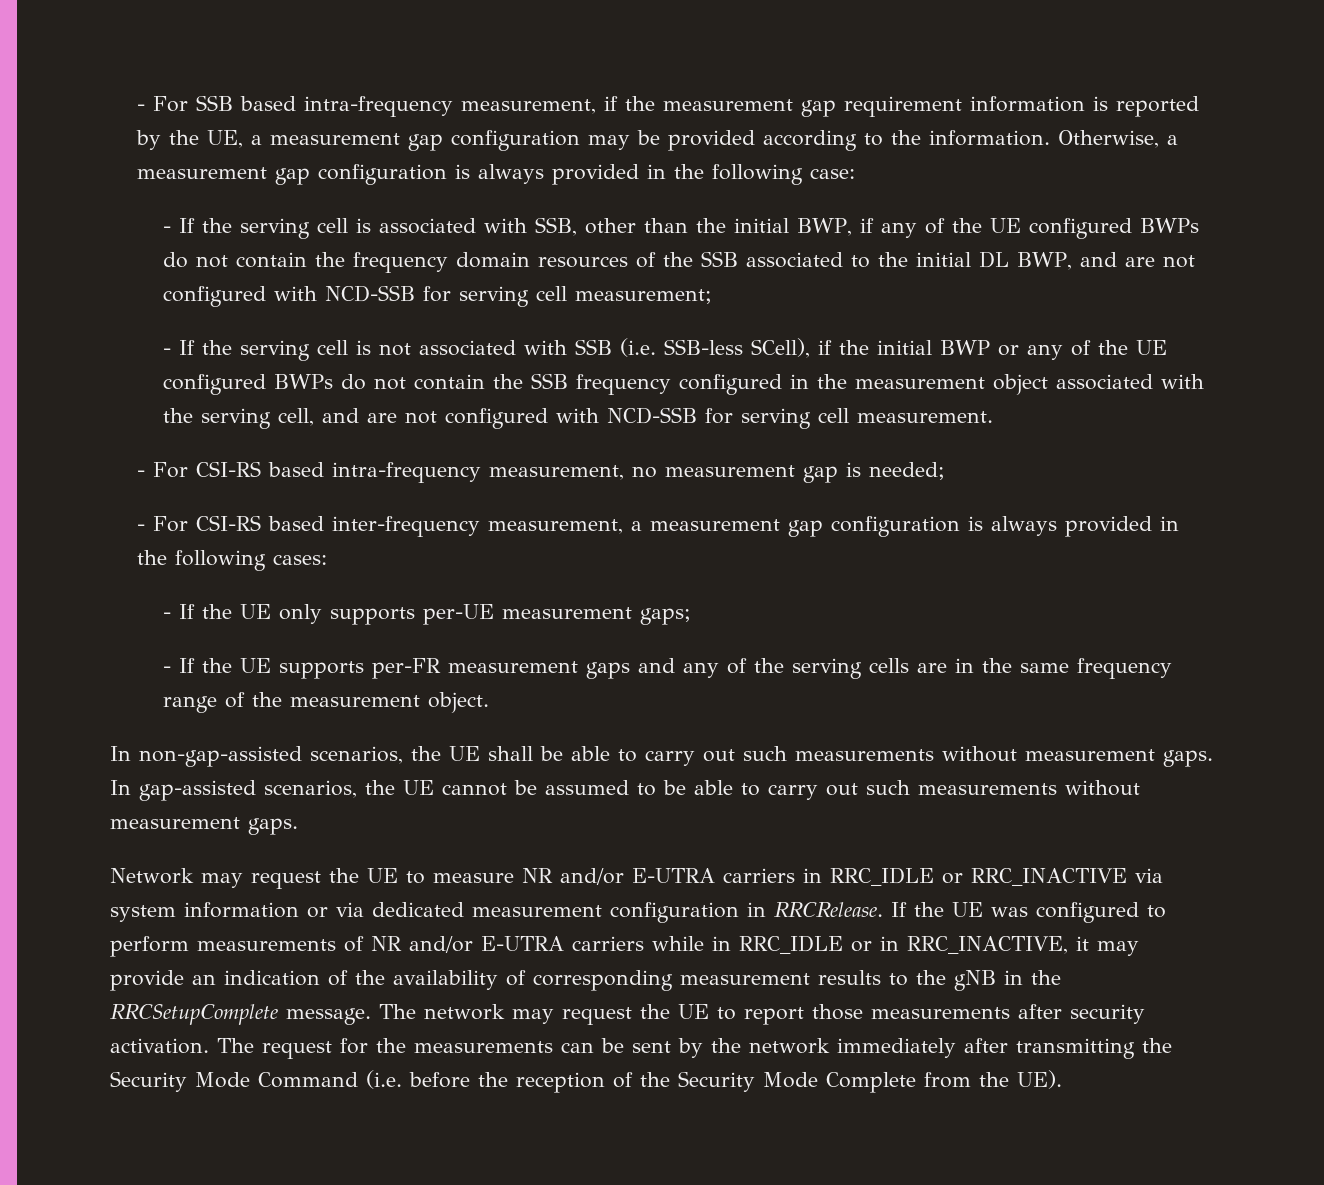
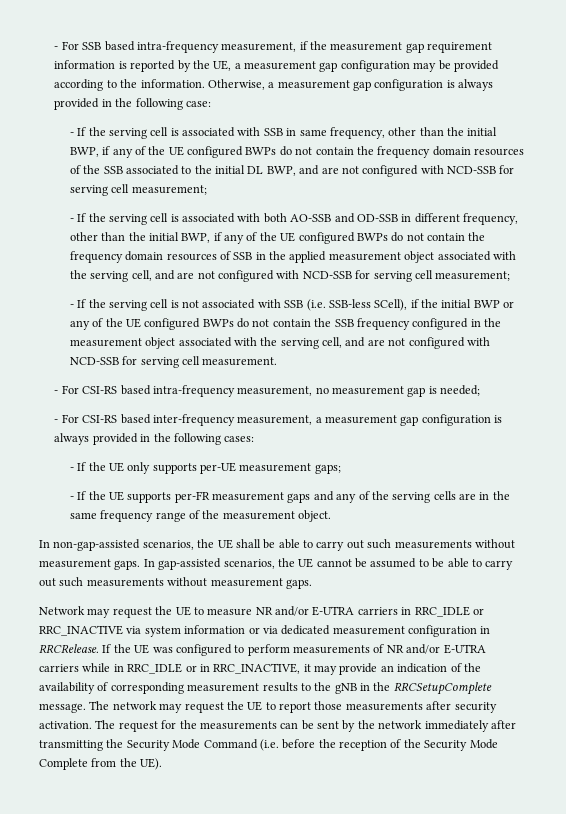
- - If the serving cell is associated with SSB, other than the initial BWP, if any of the UE configured BWPs do not contain the frequency domain resources of the SSB associated to the initial DL BWP, and are not configured with NCD-SSB for serving cell measurement;
+ - If the serving cell is associated with SSB in same frequency, other than the initial BWP, if any of the UE configured BWPs do not contain the frequency domain resources of the SSB associated to the initial DL BWP, and are not configured with NCD-SSB for serving cell measurement;
+ - If the serving cell is associated with both AO-SSB and OD-SSB in different frequency, other than the initial BWP, if any of the UE configured BWPs do not contain the frequency domain resources of SSB in the applied measurement object associated with the serving cell, and are not configured with NCD-SSB for serving cell measurement;

